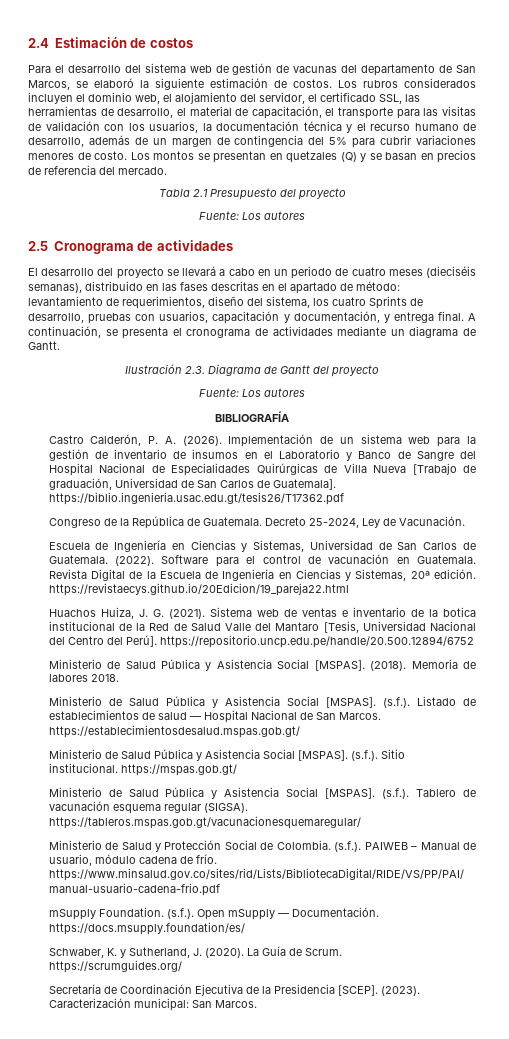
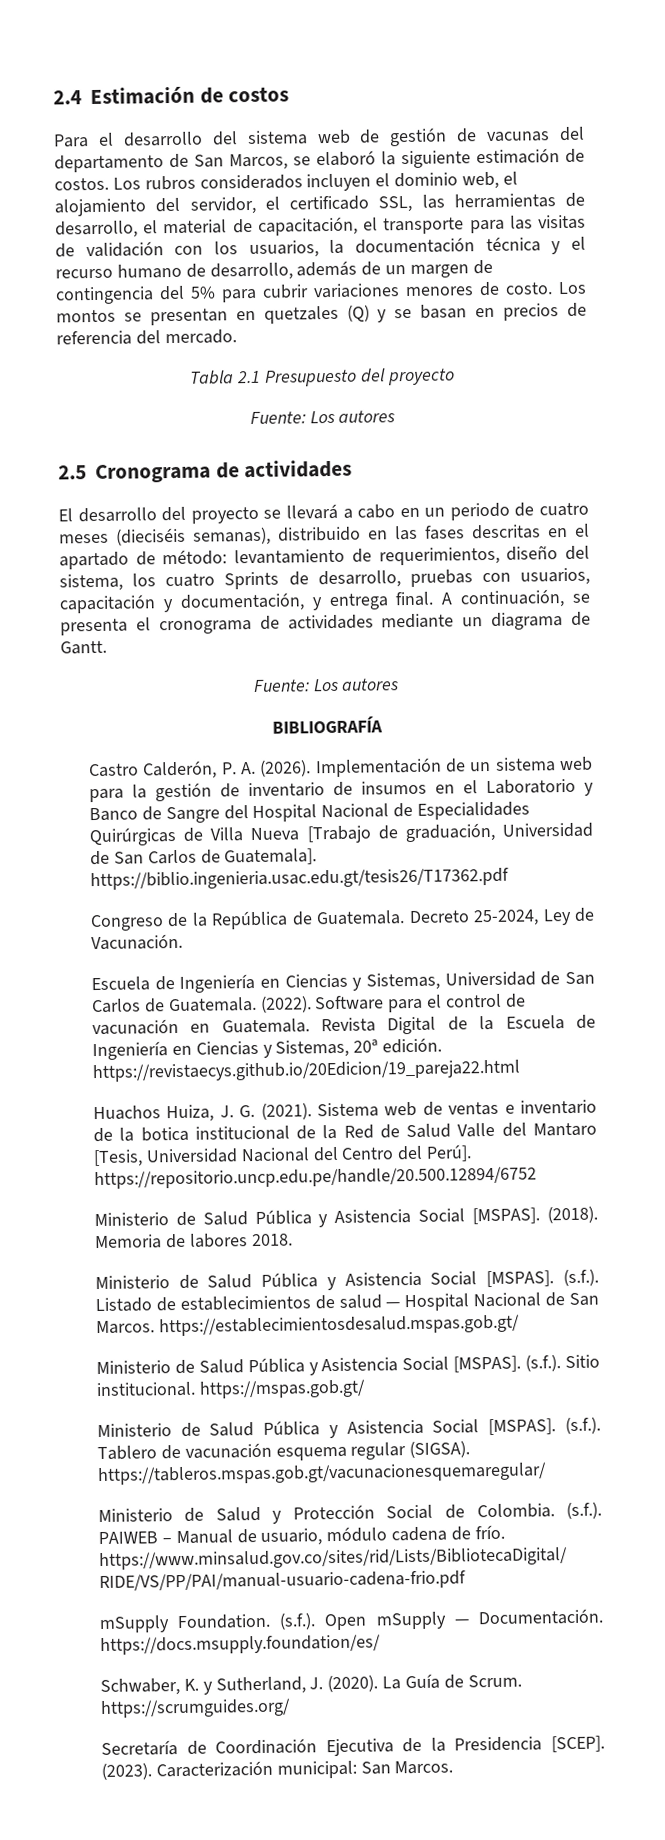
- Ilustración 2.3. Diagrama de Gantt del proyecto

